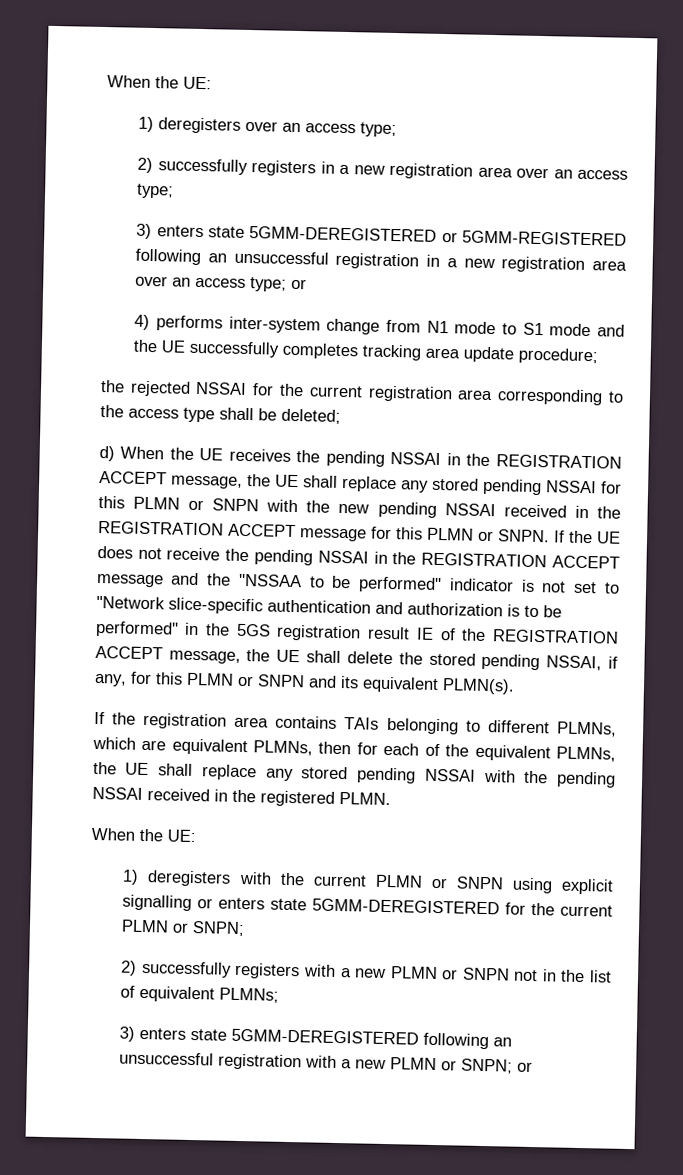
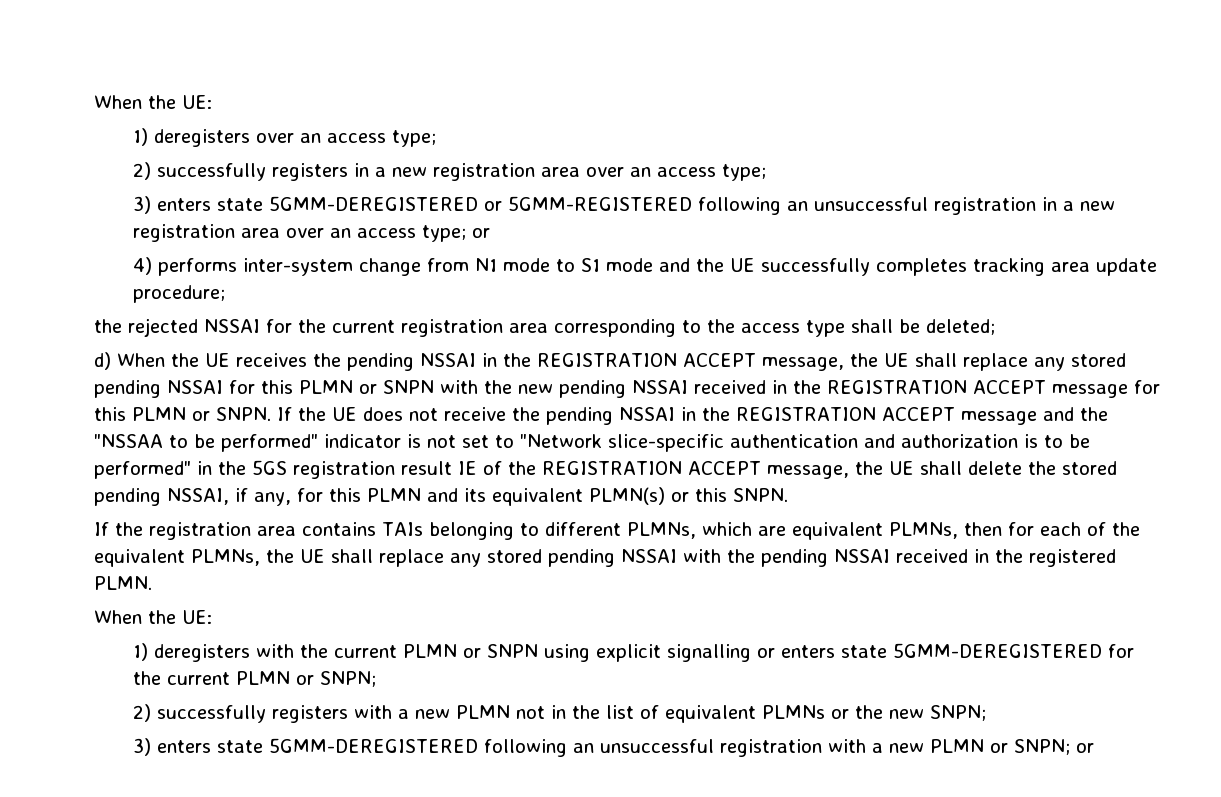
- If the UE does not receive the pending NSSAI in the REGISTRATION ACCEPT message and the "NSSAA to be performed" indicator is not set to "Network slice-specific authentication and authorization is to be performed" in the 5GS registration result IE of the REGISTRATION ACCEPT message, the UE shall delete the stored pending NSSAI, if any, for this PLMN or SNPN and its equivalent PLMN(s).
+ If the UE does not receive the pending NSSAI in the REGISTRATION ACCEPT message and the "NSSAA to be performed" indicator is not set to "Network slice-specific authentication and authorization is to be performed" in the 5GS registration result IE of the REGISTRATION ACCEPT message, the UE shall delete the stored pending NSSAI, if any, for this PLMN and its equivalent PLMN(s) or this SNPN.
- 2) successfully registers with a new PLMN or SNPN not in the list of equivalent PLMNs;
+ 2) successfully registers with a new PLMN not in the list of equivalent PLMNs or the new SNPN;

